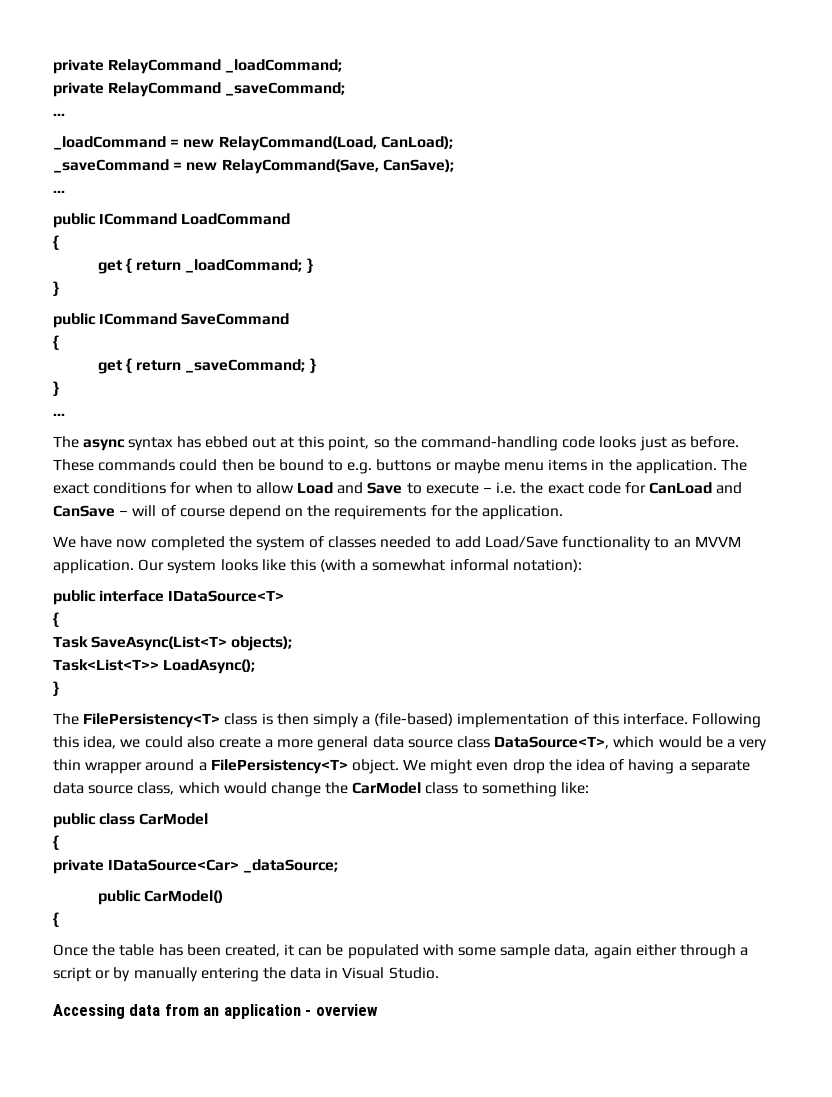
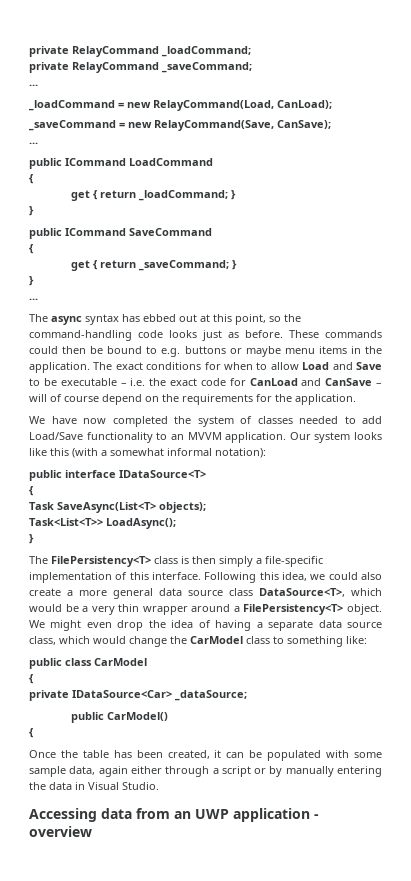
- The exact conditions for when to allow Load and Save to execute – i.e. the exact code for CanLoad and CanSave – will of course depend on the requirements for the application.
+ The exact conditions for when to allow Load and Save to be executable – i.e. the exact code for CanLoad and CanSave – will of course depend on the requirements for the application.
- The FilePersistency<T> class is then simply a (file-based) implementation of this interface.
+ The FilePersistency<T> class is then simply a file-specific implementation of this interface.
- Accessing data from an application - overview
+ Accessing data from an UWP application - overview

